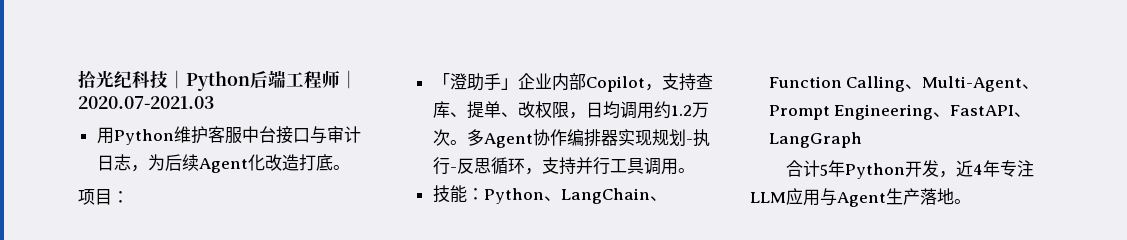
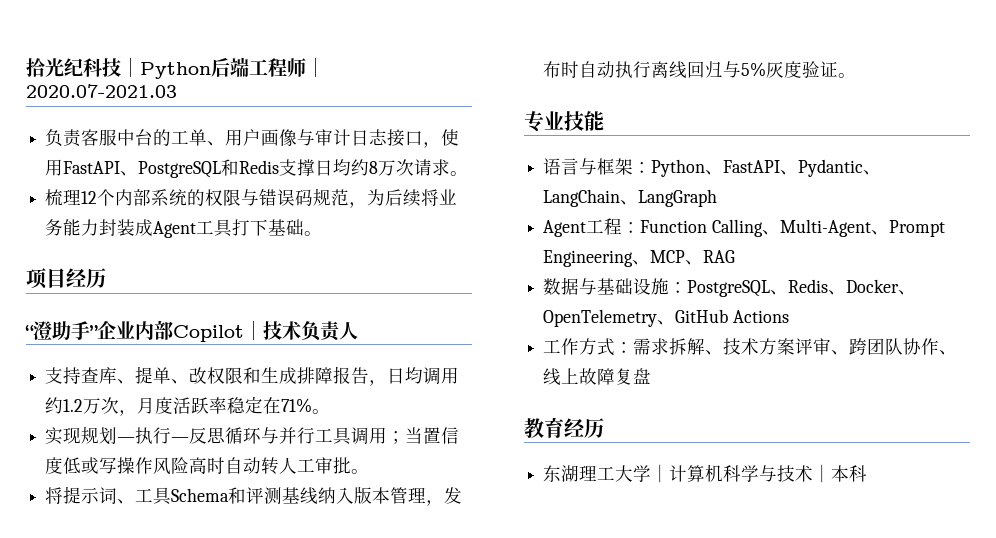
- 用Python维护客服中台接口与审计日志，为后续Agent化改造打底。
- 项目：
- 「澄助手」企业内部Copilot，支持查库、提单、改权限，日均调用约1.2万次。多Agent协作编排器实现规划-执行-反思循环，支持并行工具调用。
- 技能：Python、LangChain、Function Calling、Multi-Agent、Prompt Engineering、FastAPI、LangGraph
- 合计5年Python开发，近4年专注LLM应用与Agent生产落地。
+ 负责客服中台的工单、用户画像与审计日志接口，使用FastAPI、PostgreSQL和Redis支撑日均约8万次请求。
+ 梳理12个内部系统的权限与错误码规范，为后续将业务能力封装成Agent工具打下基础。
+ 项目经历
+ “澄助手”企业内部Copilot｜技术负责人
+ 支持查库、提单、改权限和生成排障报告，日均调用约1.2万次，月度活跃率稳定在71%。
+ 实现规划—执行—反思循环与并行工具调用；当置信度低或写操作风险高时自动转人工审批。
+ 将提示词、工具Schema和评测基线纳入版本管理，发布时自动执行离线回归与5%灰度验证。
+ 专业技能
+ 语言与框架：Python、FastAPI、Pydantic、LangChain、LangGraph
+ Agent工程：Function Calling、Multi-Agent、Prompt Engineering、MCP、RAG
+ 数据与基础设施：PostgreSQL、Redis、Docker、OpenTelemetry、GitHub Actions
+ 工作方式：需求拆解、技术方案评审、跨团队协作、线上故障复盘
+ 教育经历
+ 东湖理工大学｜计算机科学与技术｜本科

